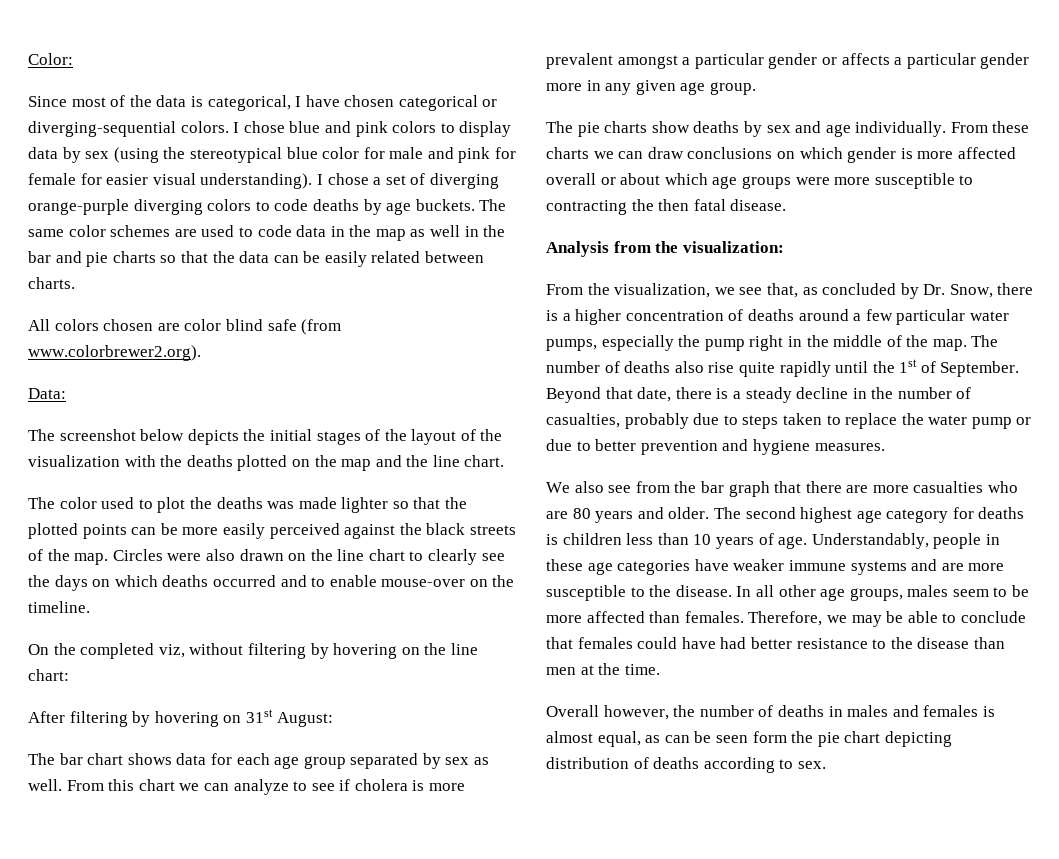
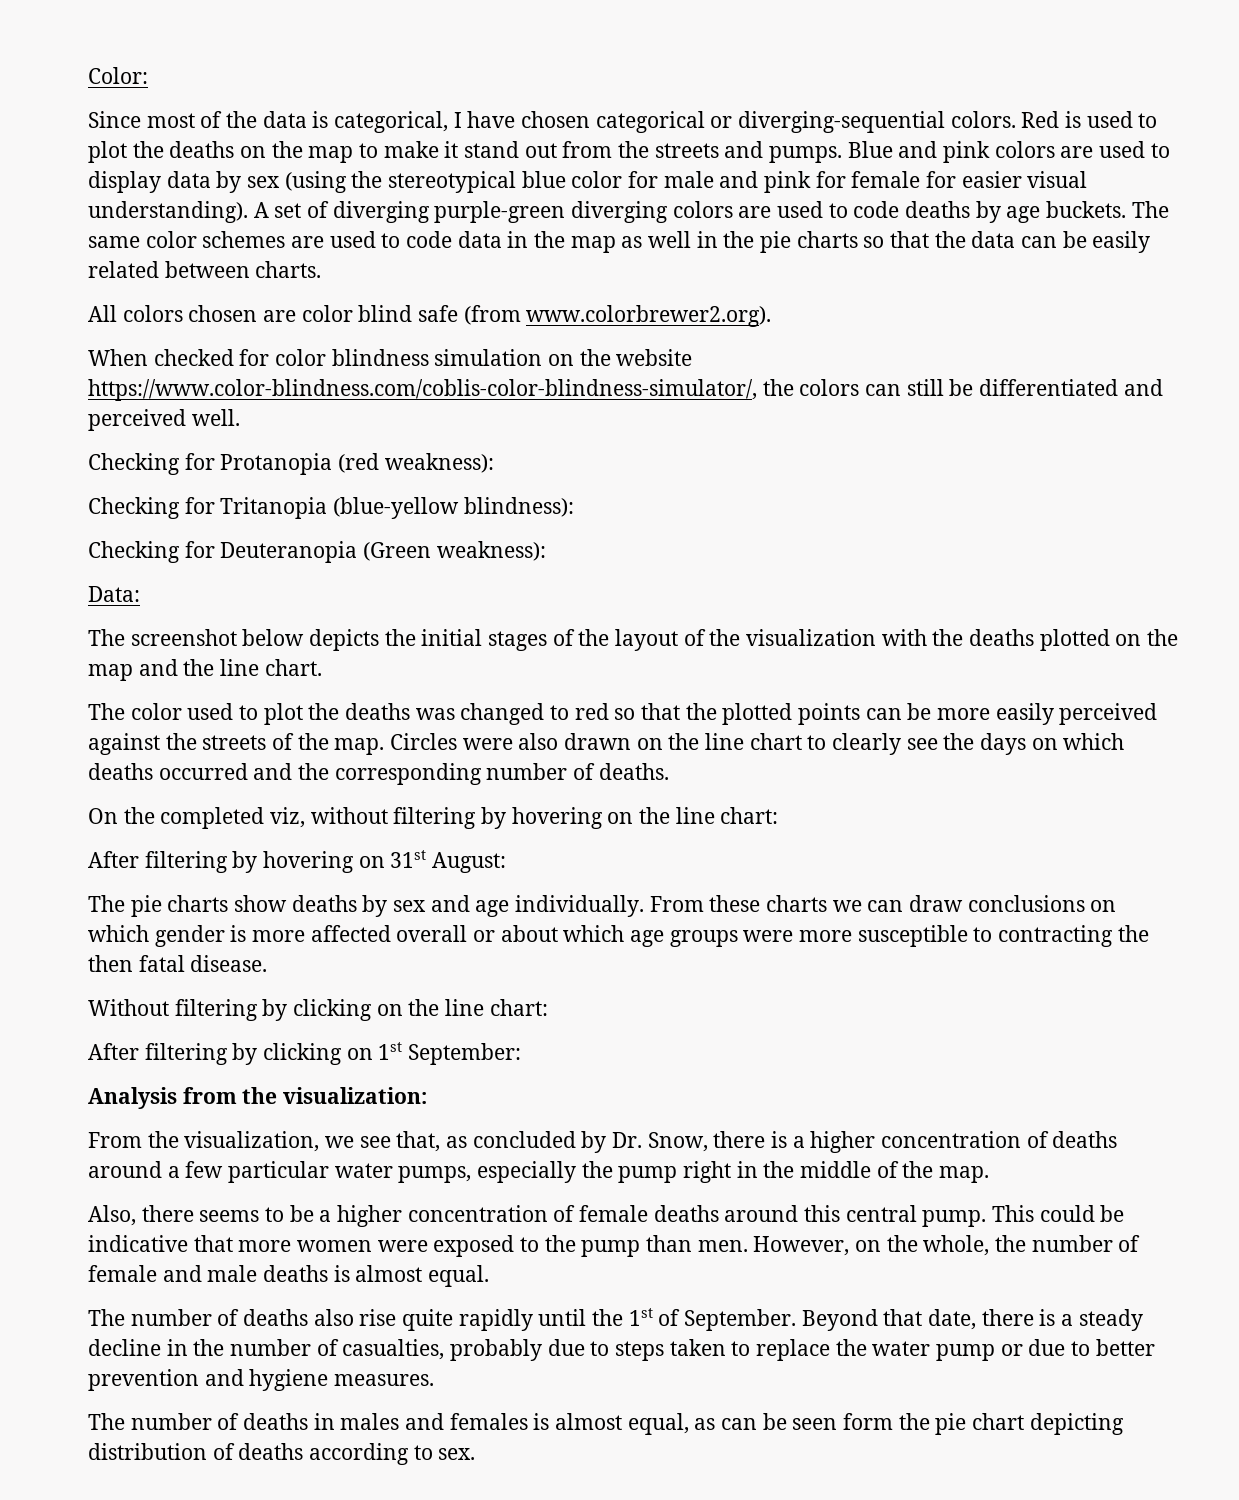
- I chose blue and pink colors to display data by sex (using the stereotypical blue color for male and pink for female for easier visual understanding).
+ Red is used to plot the deaths on the map to make it stand out from the streets and pumps. Blue and pink colors are used to display data by sex (using the stereotypical blue color for male and pink for female for easier visual understanding).
- I chose a set of diverging orange-purple diverging colors to code deaths by age buckets.
+ A set of diverging purple-green diverging colors are used to code deaths by age buckets.
- The same color schemes are used to code data in the map as well in the bar and pie charts so that the data can be easily related between charts.
+ The same color schemes are used to code data in the map as well in the pie charts so that the data can be easily related between charts.
+ When checked for color blindness simulation on the website https://www.color-blindness.com/coblis-color-blindness-simulator/, the colors can still be differentiated and perceived well.
+ Checking for Protanopia (red weakness):
+ Checking for Tritanopia (blue-yellow blindness):
+ Checking for Deuteranopia (Green weakness):
- The color used to plot the deaths was made lighter so that the plotted points can be more easily perceived against the black streets of the map.
+ The color used to plot the deaths was changed to red so that the plotted points can be more easily perceived against the streets of the map.
- Circles were also drawn on the line chart to clearly see the days on which deaths occurred and to enable mouse-over on the timeline.
+ Circles were also drawn on the line chart to clearly see the days on which deaths occurred and the corresponding number of deaths.
- The bar chart shows data for each age group separated by sex as well. From this chart we can analyze to see if cholera is more prevalent amongst a particular gender or affects a particular gender more in any given age group.
+ Without filtering by clicking on the line chart:
+ After filtering by clicking on 1st September:
- From the visualization, we see that, as concluded by Dr. Snow, there is a higher concentration of deaths around a few particular water pumps, especially the pump right in the middle of the map. The number of deaths also rise quite rapidly until the 1st of September.
+ From the visualization, we see that, as concluded by Dr. Snow, there is a higher concentration of deaths around a few particular water pumps, especially the pump right in the middle of the map.
+ Also, there seems to be a higher concentration of female deaths around this central pump. This could be indicative that more women were exposed to the pump than men. However, on the whole, the number of female and male deaths is almost equal.
+ The number of deaths also rise quite rapidly until the 1st of September.
- We also see from the bar graph that there are more casualties who are 80 years and older. The second highest age category for deaths is children less than 10 years of age. Understandably, people in these age categories have weaker immune systems and are more susceptible to the disease. In all other age groups, males seem to be more affected than females. Therefore, we may be able to conclude that females could have had better resistance to the disease than men at the time.
- Overall however, the number of deaths in males and females is almost equal, as can be seen form the pie chart depicting distribution of deaths according to sex.
+ The number of deaths in males and females is almost equal, as can be seen form the pie chart depicting distribution of deaths according to sex.

